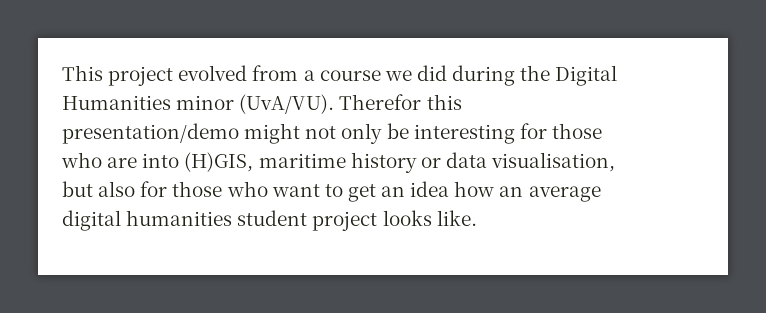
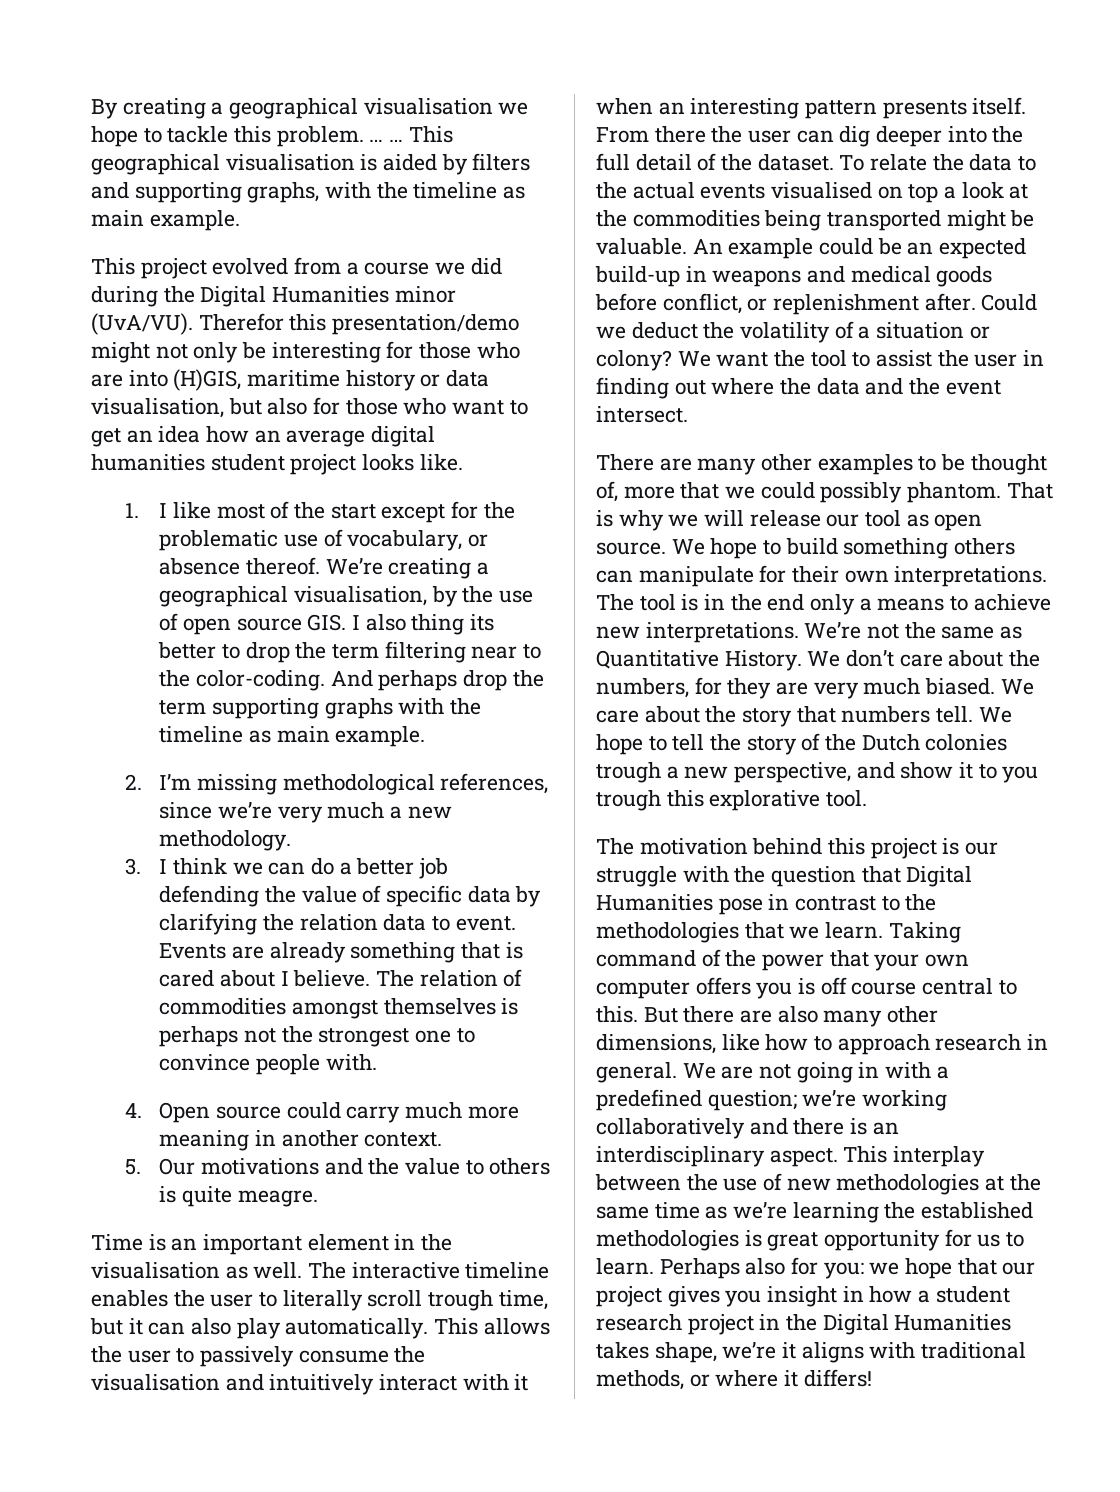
+ By creating a geographical visualisation we hope to tackle this problem. … … This geographical visualisation is aided by filters and supporting graphs, with the timeline as main example.
+ 1. I like most of the start except for the problematic use of vocabulary, or absence thereof. We’re creating a geographical visualisation, by the use of open source GIS. I also thing its better to drop the term filtering near to the color-coding. And perhaps drop the term supporting graphs with the timeline as main example.
+ 2. I’m missing methodological references, since we’re very much a new methodology.
+ 3. I think we can do a better job defending the value of specific data by clarifying the relation data to event. Events are already something that is cared about I believe. The relation of commodities amongst themselves is perhaps not the strongest one to convince people with.
+ 4. Open source could carry much more meaning in another context.
+ 5. Our motivations and the value to others is quite meagre.
+ Time is an important element in the visualisation as well. The interactive timeline enables the user to literally scroll trough time, but it can also play automatically. This allows the user to passively consume the visualisation and intuitively interact with it when an interesting pattern presents itself. From there the user can dig deeper into the full detail of the dataset. To relate the data to the actual events visualised on top a look at the commodities being transported might be valuable. An example could be an expected build-up in weapons and medical goods before conflict, or replenishment after. Could we deduct the volatility of a situation or colony? We want the tool to assist the user in finding out where the data and the event intersect.
+ There are many other examples to be thought of, more that we could possibly phantom. That is why we will release our tool as open source. We hope to build something others can manipulate for their own interpretations. The tool is in the end only a means to achieve new interpretations. We’re not the same as Quantitative History. We don’t care about the numbers, for they are very much biased. We care about the story that numbers tell. We hope to tell the story of the Dutch colonies trough a new perspective, and show it to you trough this explorative tool.
+ The motivation behind this project is our struggle with the question that Digital Humanities pose in contrast to the methodologies that we learn. Taking command of the power that your own computer offers you is off course central to this. But there are also many other dimensions, like how to approach research in general. We are not going in with a predefined question; we’re working collaboratively and there is an interdisciplinary aspect. This interplay between the use of new methodologies at the same time as we’re learning the established methodologies is great opportunity for us to learn. Perhaps also for you: we hope that our project gives you insight in how a student research project in the Digital Humanities takes shape, we’re it aligns with traditional methods, or where it differs!

